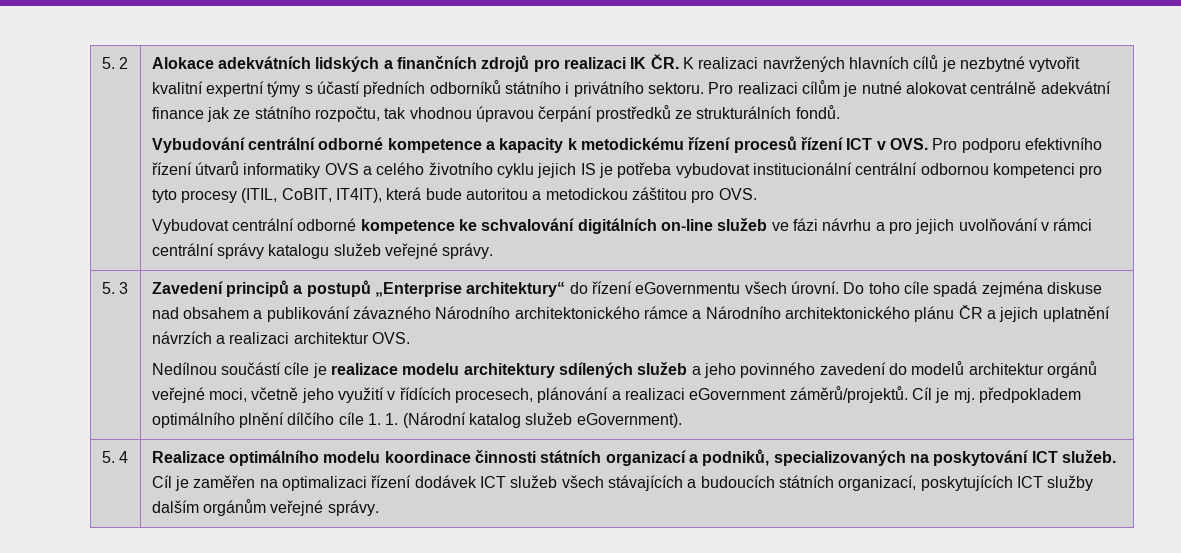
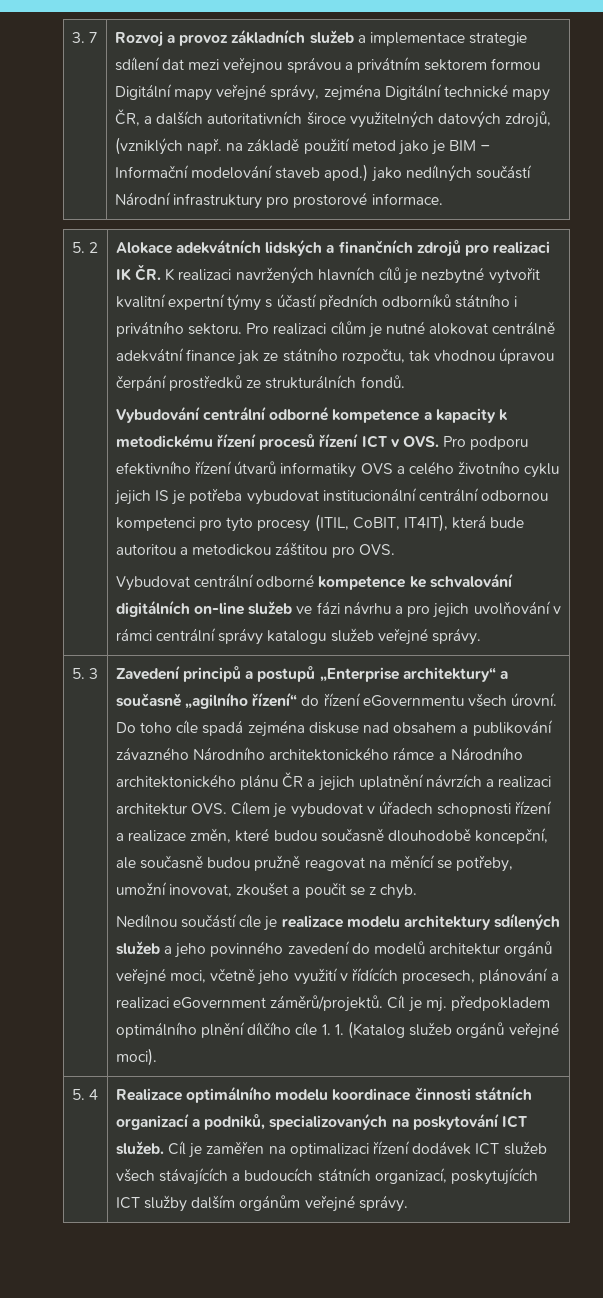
+ 3. 7 | Rozvoj a provoz základních služeb a implementace strategie sdílení dat mezi veřejnou správou a privátním sektorem formou Digitální mapy veřejné správy, zejména Digitální technické mapy ČR, a dalších autoritativních široce využitelných datových zdrojů, (vzniklých např. na základě použití metod jako je BIM – Informační modelování staveb apod.) jako nedílných součástí Národní infrastruktury pro prostorové informace.
- Zavedení principů a postupů „Enterprise architektury“ do řízení eGovernmentu všech úrovní.
+ Zavedení principů a postupů „Enterprise architektury“ a současně „agilního řízení“ do řízení eGovernmentu všech úrovní.
- Do toho cíle spadá zejména diskuse nad obsahem a publikování závazného Národního architektonického rámce a Národního architektonického plánu ČR a jejich uplatnění návrzích a realizaci architektur OVS.
+ Do toho cíle spadá zejména diskuse nad obsahem a publikování závazného Národního architektonického rámce a Národního architektonického plánu ČR a jejich uplatnění návrzích a realizaci architektur OVS. Cílem je vybudovat v úřadech schopnosti řízení a realizace změn, které budou současně dlouhodobě koncepční, ale současně budou pružně reagovat na měnící se potřeby, umožní inovovat, zkoušet a poučit se z chyb.
- Cíl je mj. předpokladem optimálního plnění dílčího cíle 1. 1. (Národní katalog služeb eGovernment).
+ Cíl je mj. předpokladem optimálního plnění dílčího cíle 1. 1. (Katalog služeb orgánů veřejné moci).

